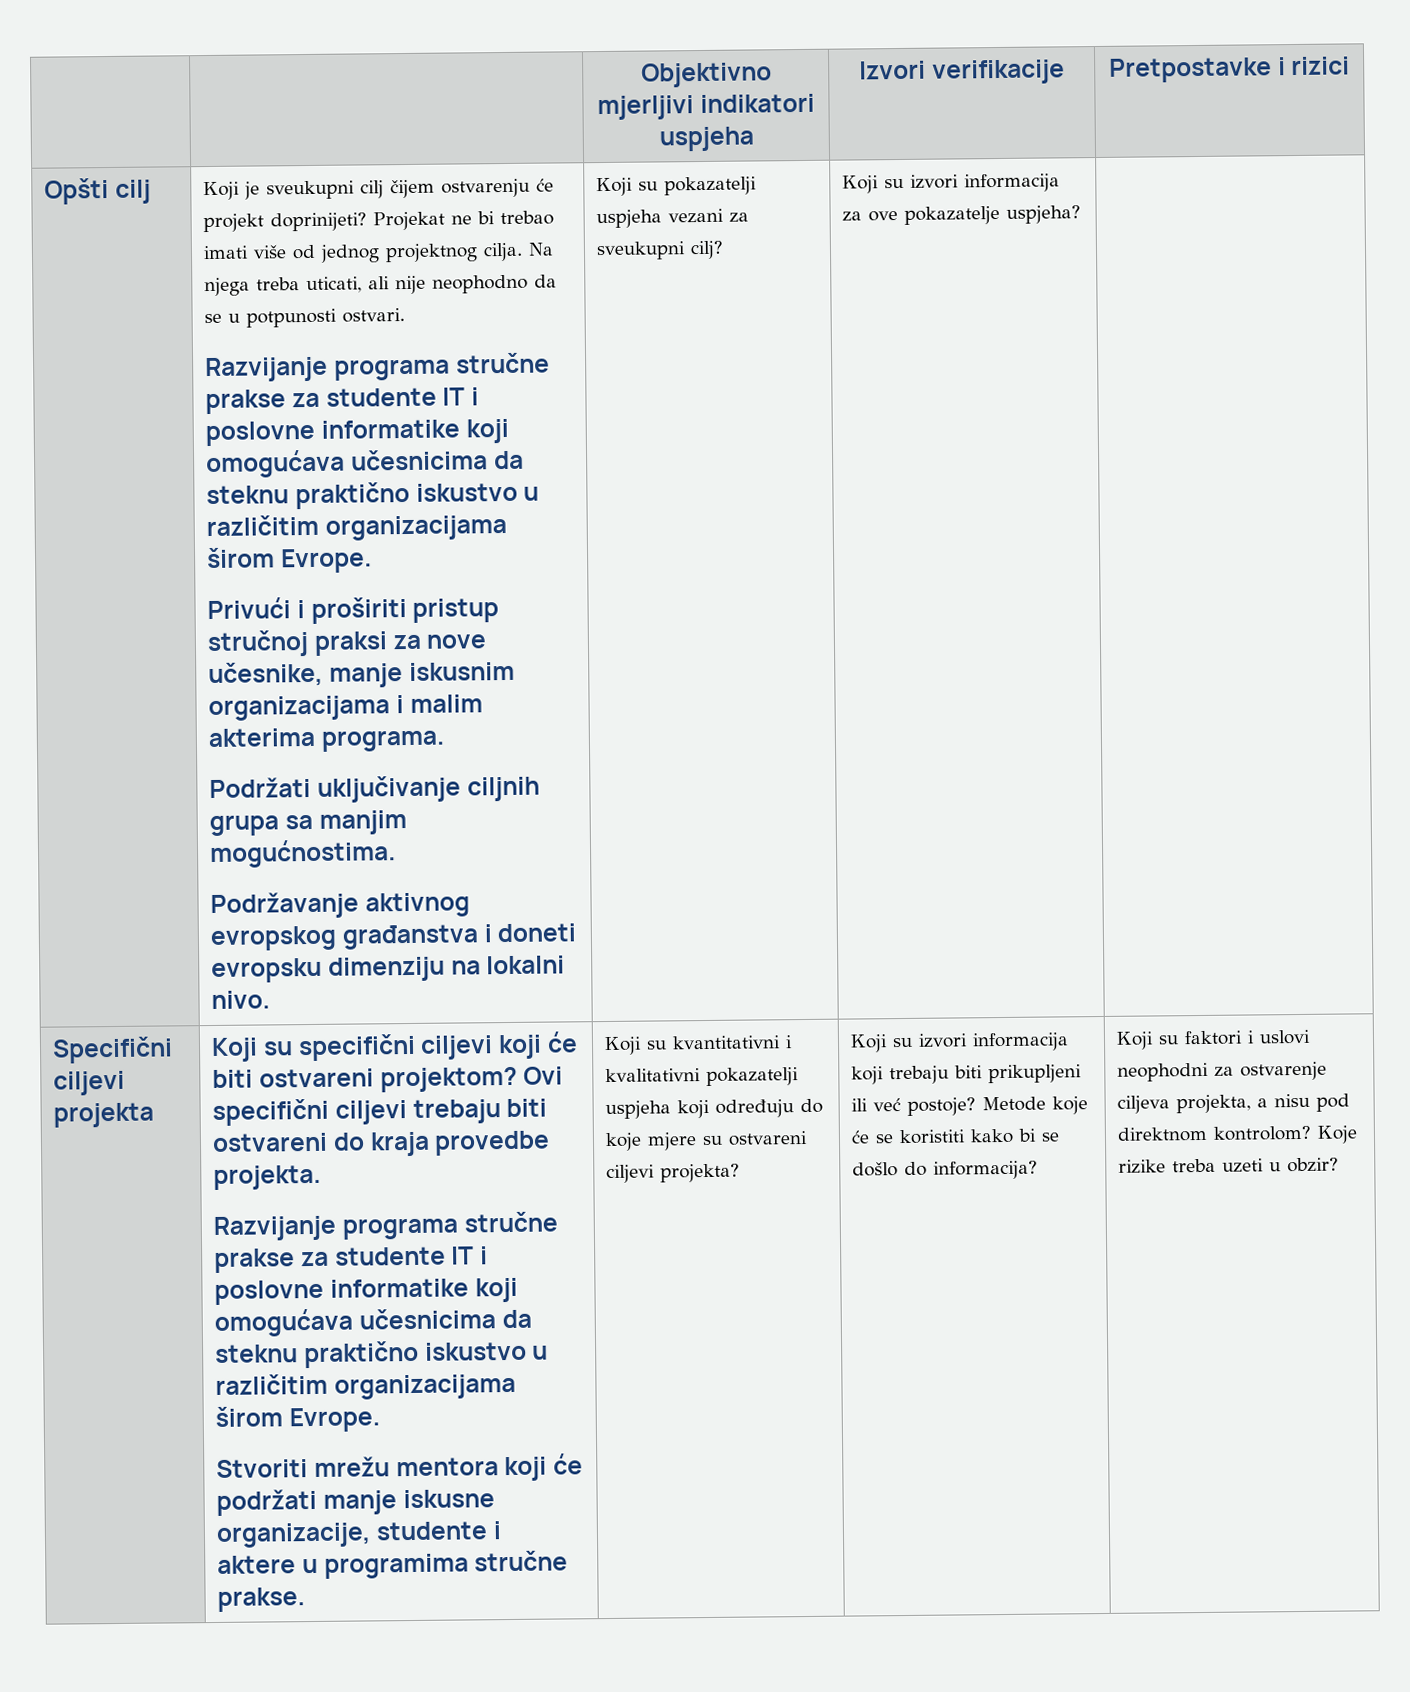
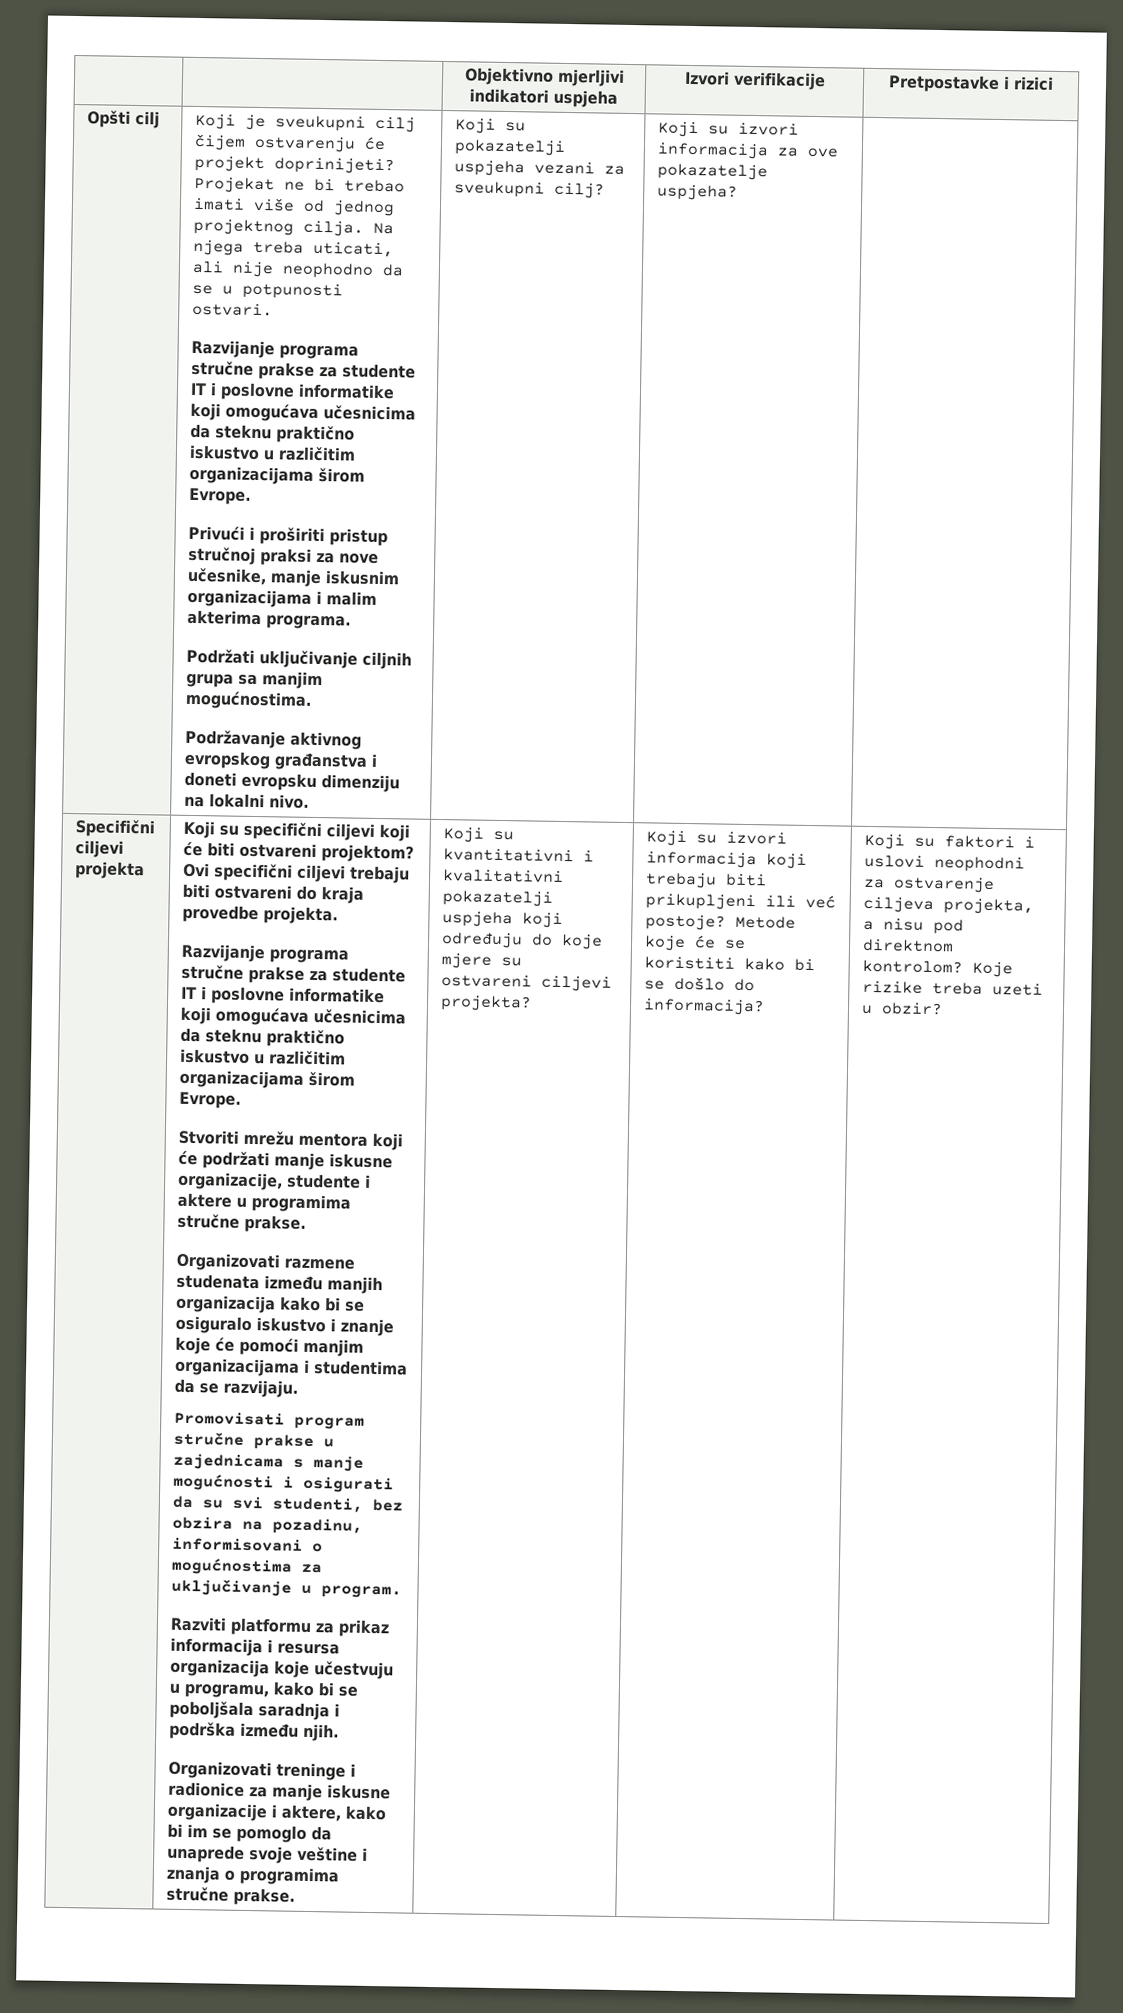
+ Organizovati razmene studenata između manjih organizacija kako bi se osiguralo iskustvo i znanje koje će pomoći manjim organizacijama i studentima da se razvijaju.
+ Promovisati program stručne prakse u zajednicama s manje mogućnosti i osigurati da su svi studenti, bez obzira na pozadinu, informisovani o mogućnostima za uključivanje u program.
+ Razviti platformu za prikaz informacija i resursa organizacija koje učestvuju u programu, kako bi se poboljšala saradnja i podrška između njih.
+ Organizovati treninge i radionice za manje iskusne organizacije i aktere, kako bi im se pomoglo da unaprede svoje veštine i znanja o programima stručne prakse.

